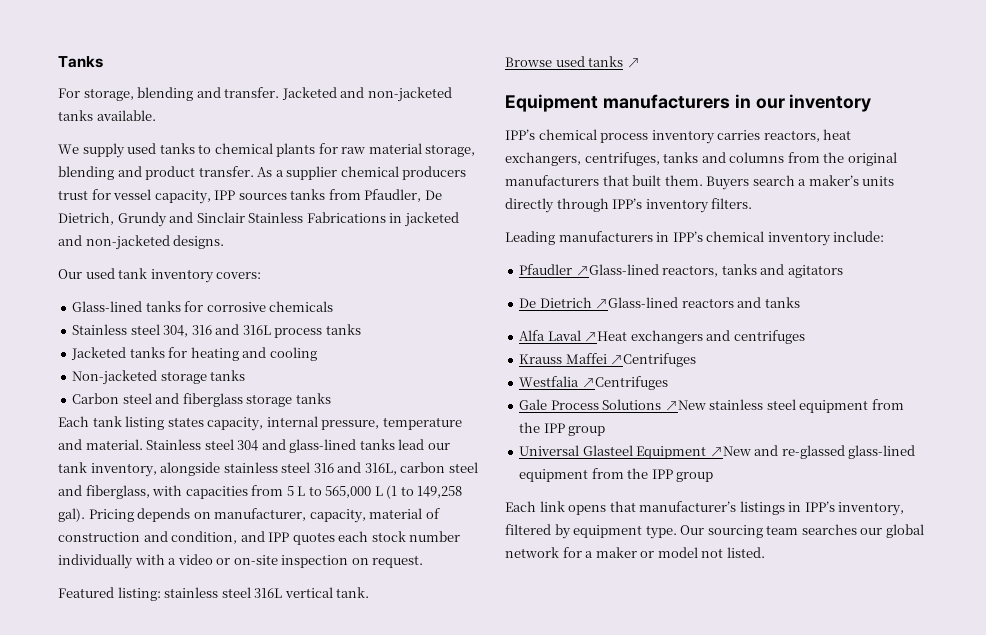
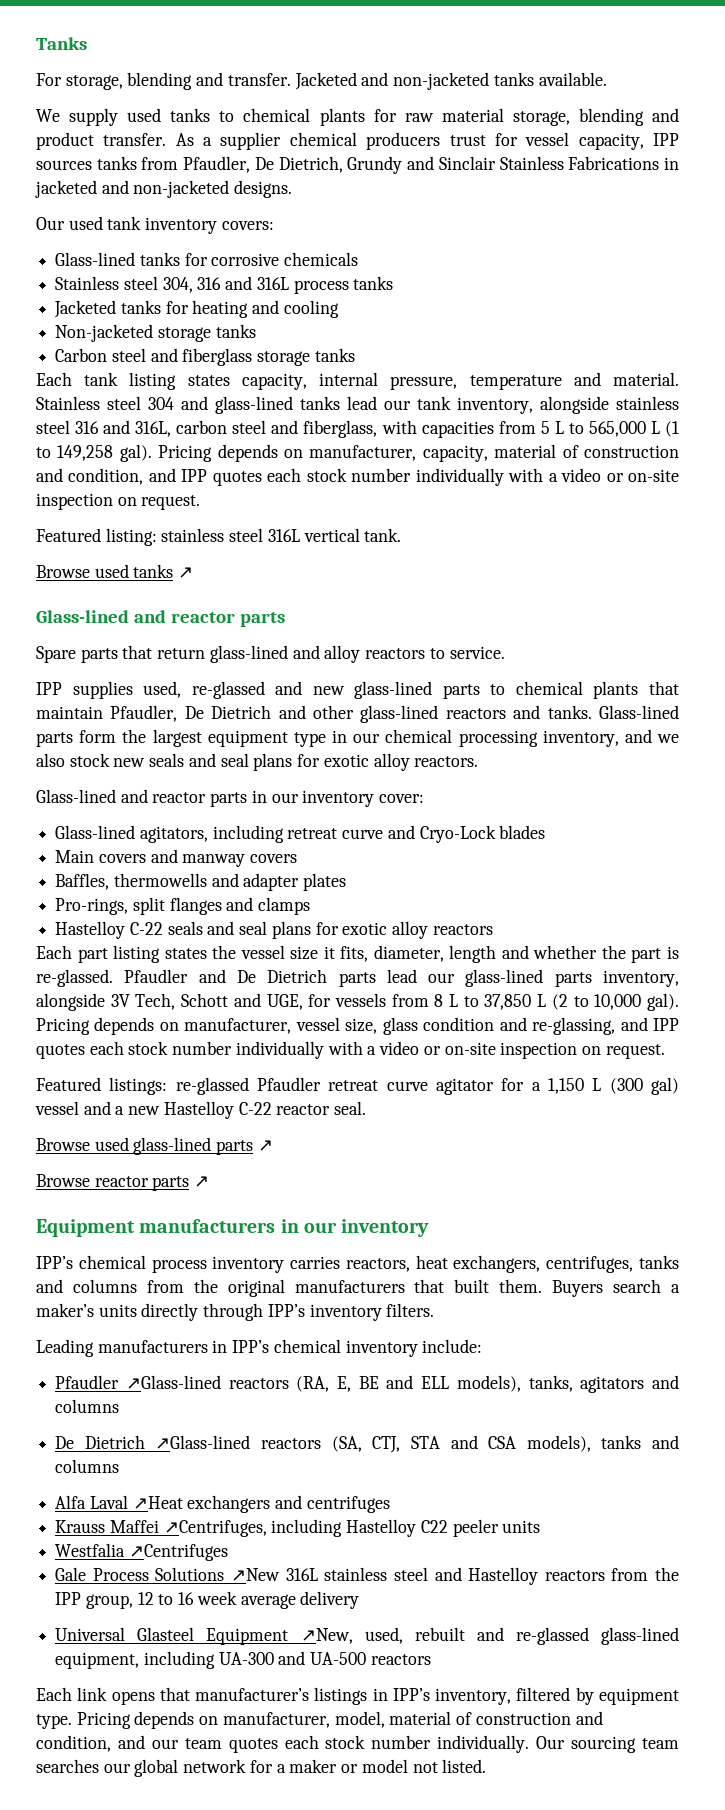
  Browse used tanks ↗
+ Glass-lined and reactor parts
+ Spare parts that return glass-lined and alloy reactors to service.
+ IPP supplies used, re-glassed and new glass-lined parts to chemical plants that maintain Pfaudler, De Dietrich and other glass-lined reactors and tanks. Glass-lined parts form the largest equipment type in our chemical processing inventory, and we also stock new seals and seal plans for exotic alloy reactors.
+ Glass-lined and reactor parts in our inventory cover:
+ Glass-lined agitators, including retreat curve and Cryo-Lock blades
+ Main covers and manway covers
+ Baffles, thermowells and adapter plates
+ Pro-rings, split flanges and clamps
+ Hastelloy C-22 seals and seal plans for exotic alloy reactors
+ Each part listing states the vessel size it fits, diameter, length and whether the part is re-glassed. Pfaudler and De Dietrich parts lead our glass-lined parts inventory, alongside 3V Tech, Schott and UGE, for vessels from 8 L to 37,850 L (2 to 10,000 gal). Pricing depends on manufacturer, vessel size, glass condition and re-glassing, and IPP quotes each stock number individually with a video or on-site inspection on request.
+ Featured listings: re-glassed Pfaudler retreat curve agitator for a 1,150 L (300 gal) vessel and a new Hastelloy C-22 reactor seal.
+ Browse used glass-lined parts ↗
+ Browse reactor parts ↗
- Pfaudler ↗Glass-lined reactors, tanks and agitators
+ Pfaudler ↗Glass-lined reactors (RA, E, BE and ELL models), tanks, agitators and columns
- De Dietrich ↗Glass-lined reactors and tanks
+ De Dietrich ↗Glass-lined reactors (SA, CTJ, STA and CSA models), tanks and columns
- Krauss Maffei ↗Centrifuges
+ Krauss Maffei ↗Centrifuges, including Hastelloy C22 peeler units
- Gale Process Solutions ↗New stainless steel equipment from the IPP group
- Universal Glasteel Equipment ↗New and re-glassed glass-lined equipment from the IPP group
+ Gale Process Solutions ↗New 316L stainless steel and Hastelloy reactors from the IPP group, 12 to 16 week average delivery
+ Universal Glasteel Equipment ↗New, used, rebuilt and re-glassed glass-lined equipment, including UA-300 and UA-500 reactors
+ Pricing depends on manufacturer, model, material of construction and condition, and our team quotes each stock number individually.

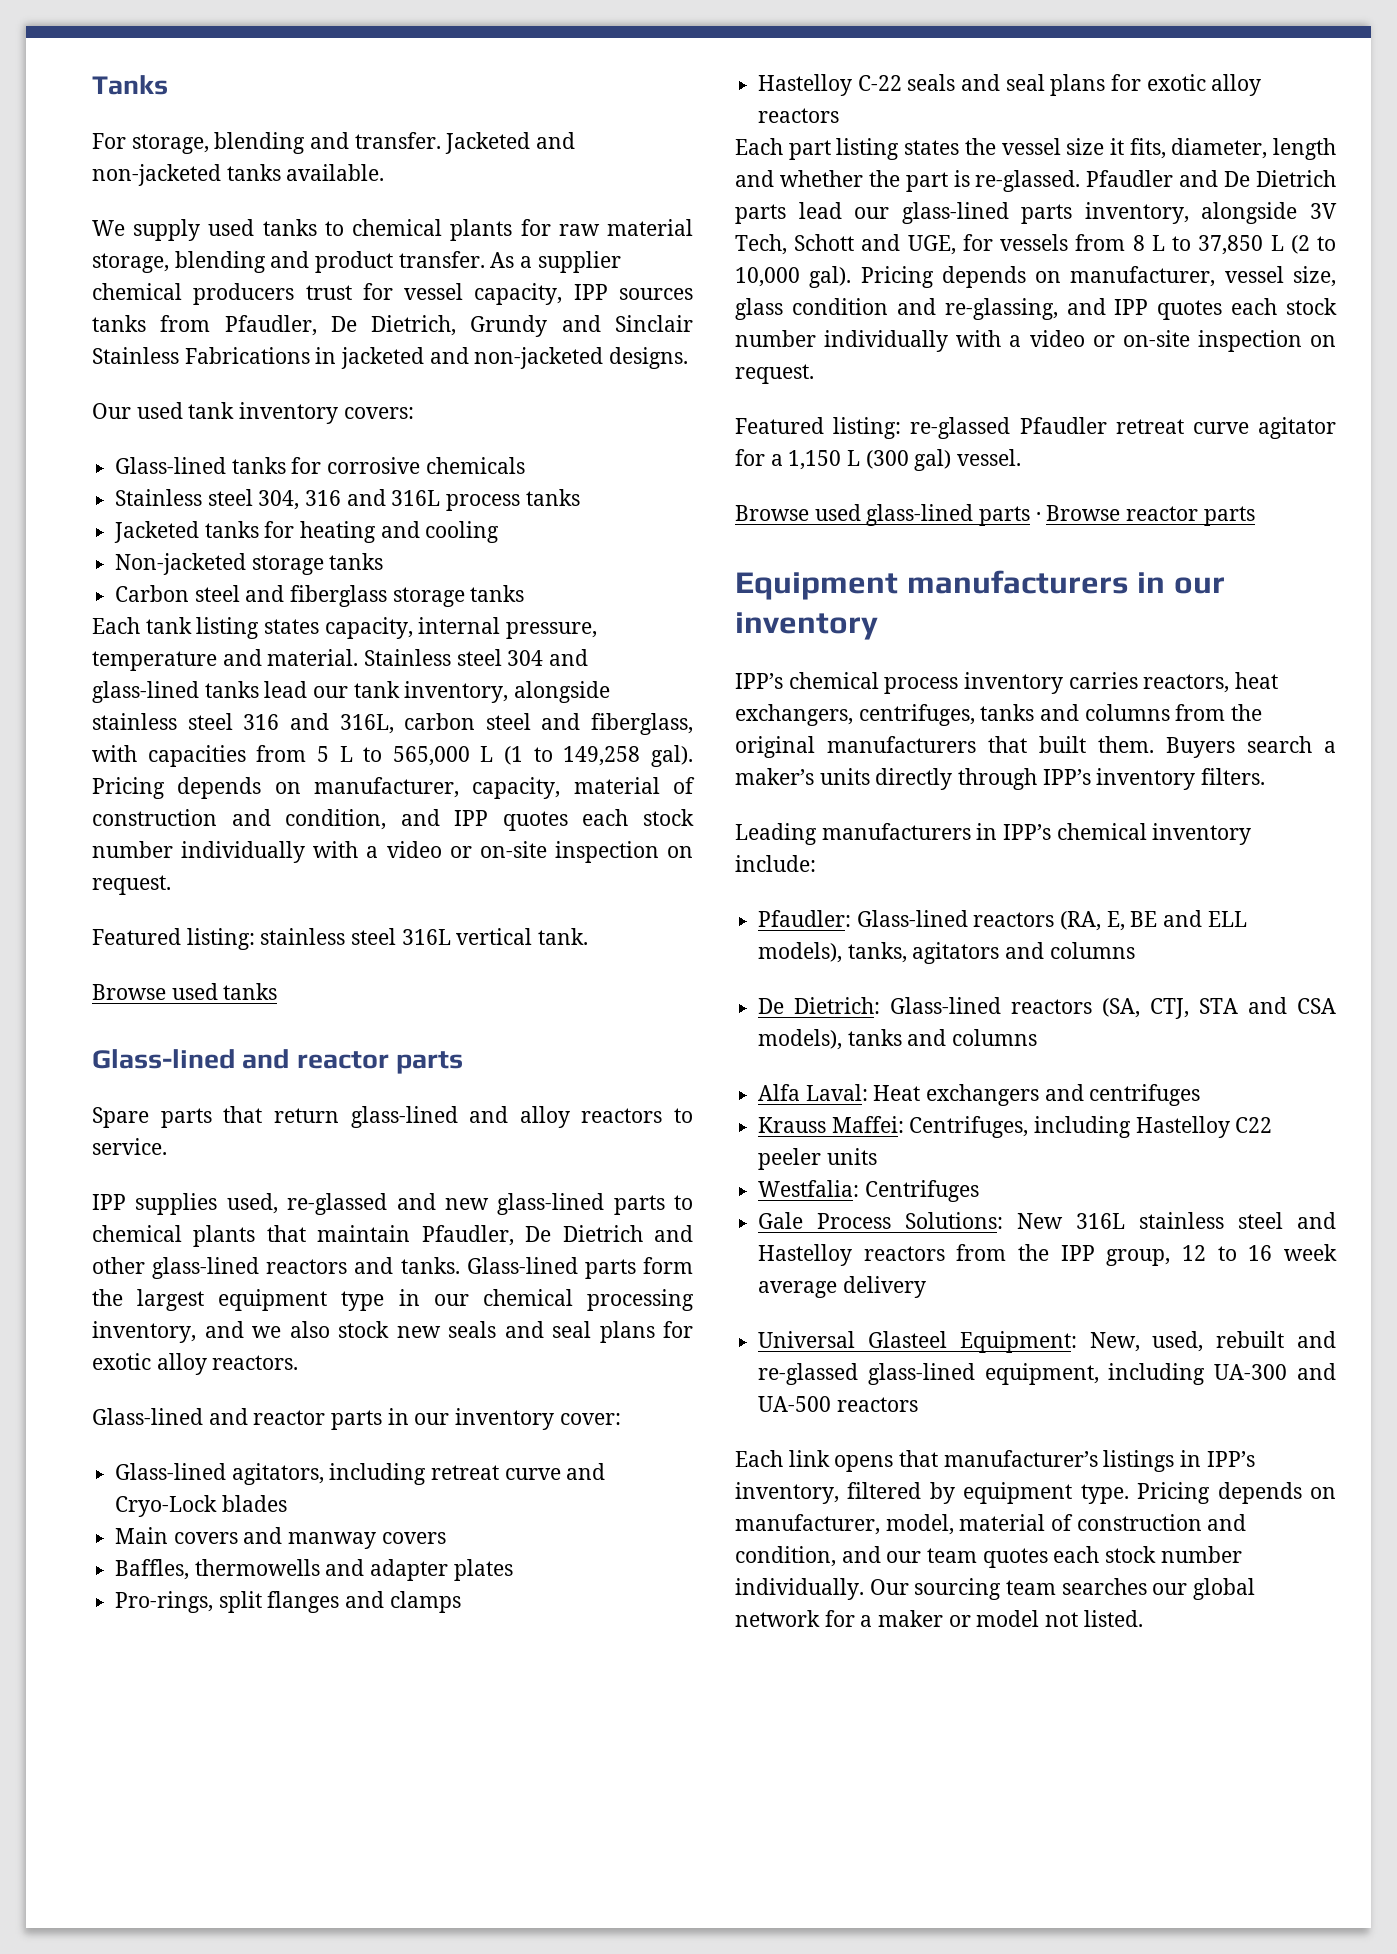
- Browse used tanks ↗
+ Browse used tanks
- Featured listings: re-glassed Pfaudler retreat curve agitator for a 1,150 L (300 gal) vessel and a new Hastelloy C-22 reactor seal.
+ Featured listing: re-glassed Pfaudler retreat curve agitator for a 1,150 L (300 gal) vessel.
- Browse used glass-lined parts ↗
- Browse reactor parts ↗
+ Browse used glass-lined parts · Browse reactor parts
- Pfaudler ↗Glass-lined reactors (RA, E, BE and ELL models), tanks, agitators and columns
+ Pfaudler: Glass-lined reactors (RA, E, BE and ELL models), tanks, agitators and columns
- De Dietrich ↗Glass-lined reactors (SA, CTJ, STA and CSA models), tanks and columns
+ De Dietrich: Glass-lined reactors (SA, CTJ, STA and CSA models), tanks and columns
- Alfa Laval ↗Heat exchangers and centrifuges
+ Alfa Laval: Heat exchangers and centrifuges
- Krauss Maffei ↗Centrifuges, including Hastelloy C22 peeler units
+ Krauss Maffei: Centrifuges, including Hastelloy C22 peeler units
- Westfalia ↗Centrifuges
+ Westfalia: Centrifuges
- Gale Process Solutions ↗New 316L stainless steel and Hastelloy reactors from the IPP group, 12 to 16 week average delivery
+ Gale Process Solutions: New 316L stainless steel and Hastelloy reactors from the IPP group, 12 to 16 week average delivery
- Universal Glasteel Equipment ↗New, used, rebuilt and re-glassed glass-lined equipment, including UA-300 and UA-500 reactors
+ Universal Glasteel Equipment: New, used, rebuilt and re-glassed glass-lined equipment, including UA-300 and UA-500 reactors

